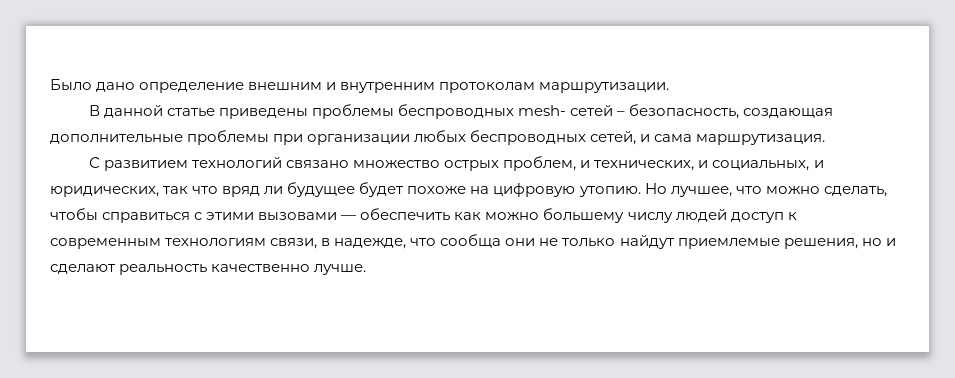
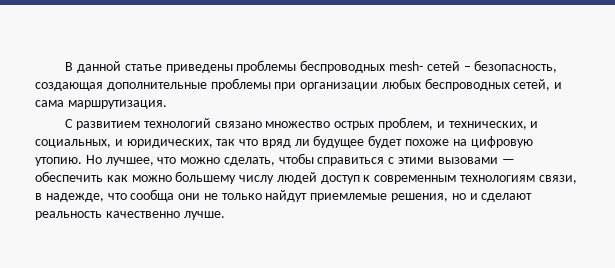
- Было дано определение внешним и внутренним протоколам маршрутизации.

